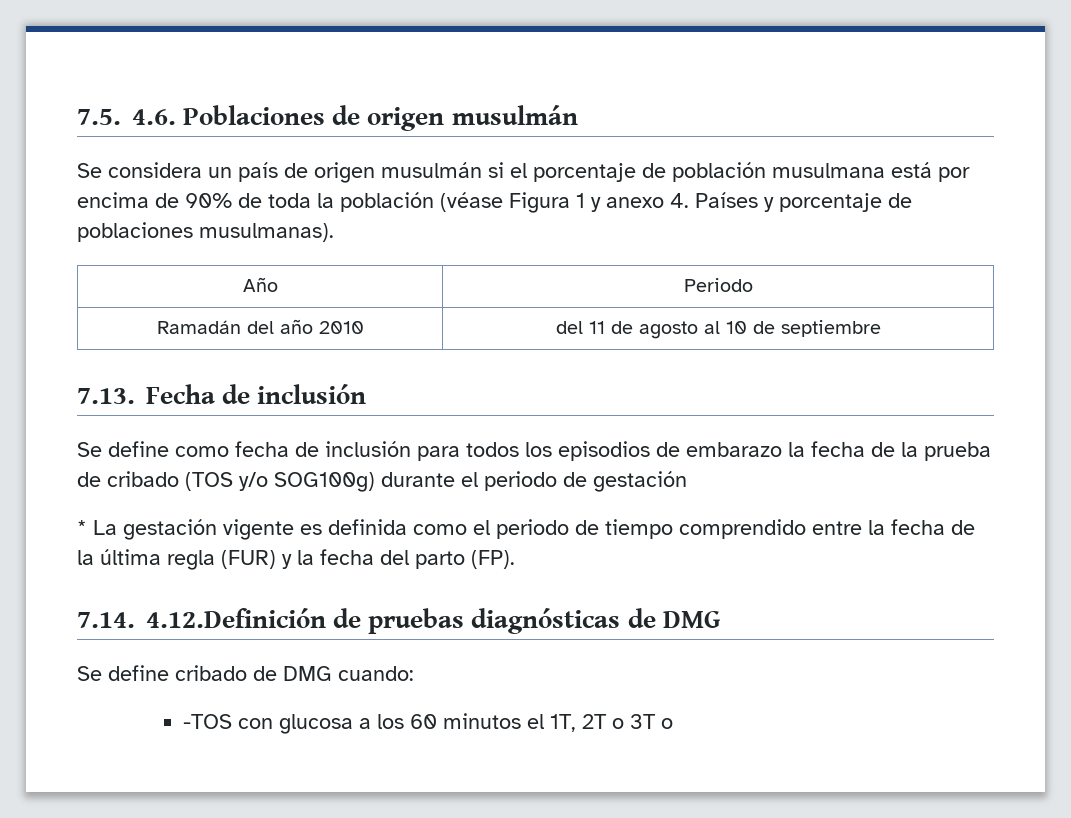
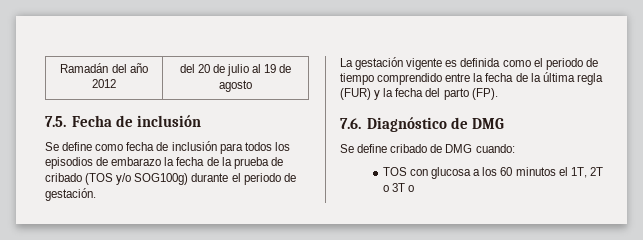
- 7.5. 4.6. Poblaciones de origen musulmán
- Se considera un país de origen musulmán si el porcentaje de población musulmana está por encima de 90% de toda la población (véase Figura 1 y anexo 4. Países y porcentaje de poblaciones musulmanas).
- Año | Periodo
- Ramadán del año 2010 | del 11 de agosto al 10 de septiembre
- 7.13. Fecha de inclusión
+ Ramadán del año 2012 | del 20 de julio al 19 de agosto
+ 7.5. Fecha de inclusión
- Se define como fecha de inclusión para todos los episodios de embarazo la fecha de la prueba de cribado (TOS y/o SOG100g) durante el periodo de gestación
- * La gestación vigente es definida como el periodo de tiempo comprendido entre la fecha de la última regla (FUR) y la fecha del parto (FP).
+ Se define como fecha de inclusión para todos los episodios de embarazo la fecha de la prueba de cribado (TOS y/o SOG100g) durante el periodo de gestación.
+ La gestación vigente es definida como el periodo de tiempo comprendido entre la fecha de la última regla (FUR) y la fecha del parto (FP).
- 7.14. 4.12.Definición de pruebas diagnósticas de DMG
+ 7.6. Diagnóstico de DMG
- -TOS con glucosa a los 60 minutos el 1T, 2T o 3T o
+ TOS con glucosa a los 60 minutos el 1T, 2T o 3T o

